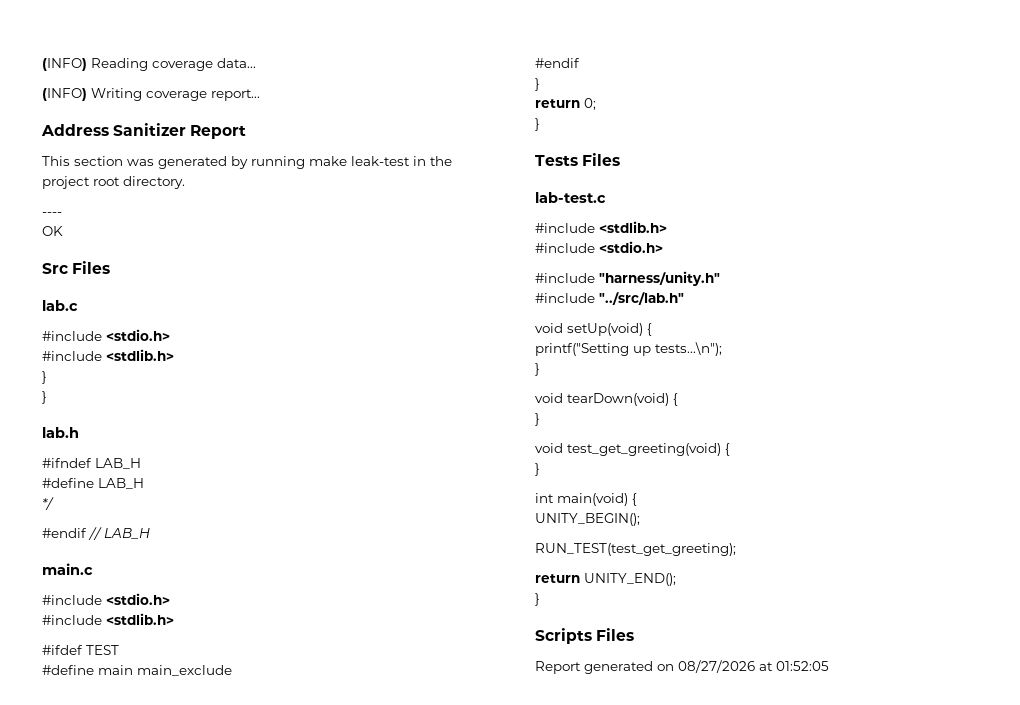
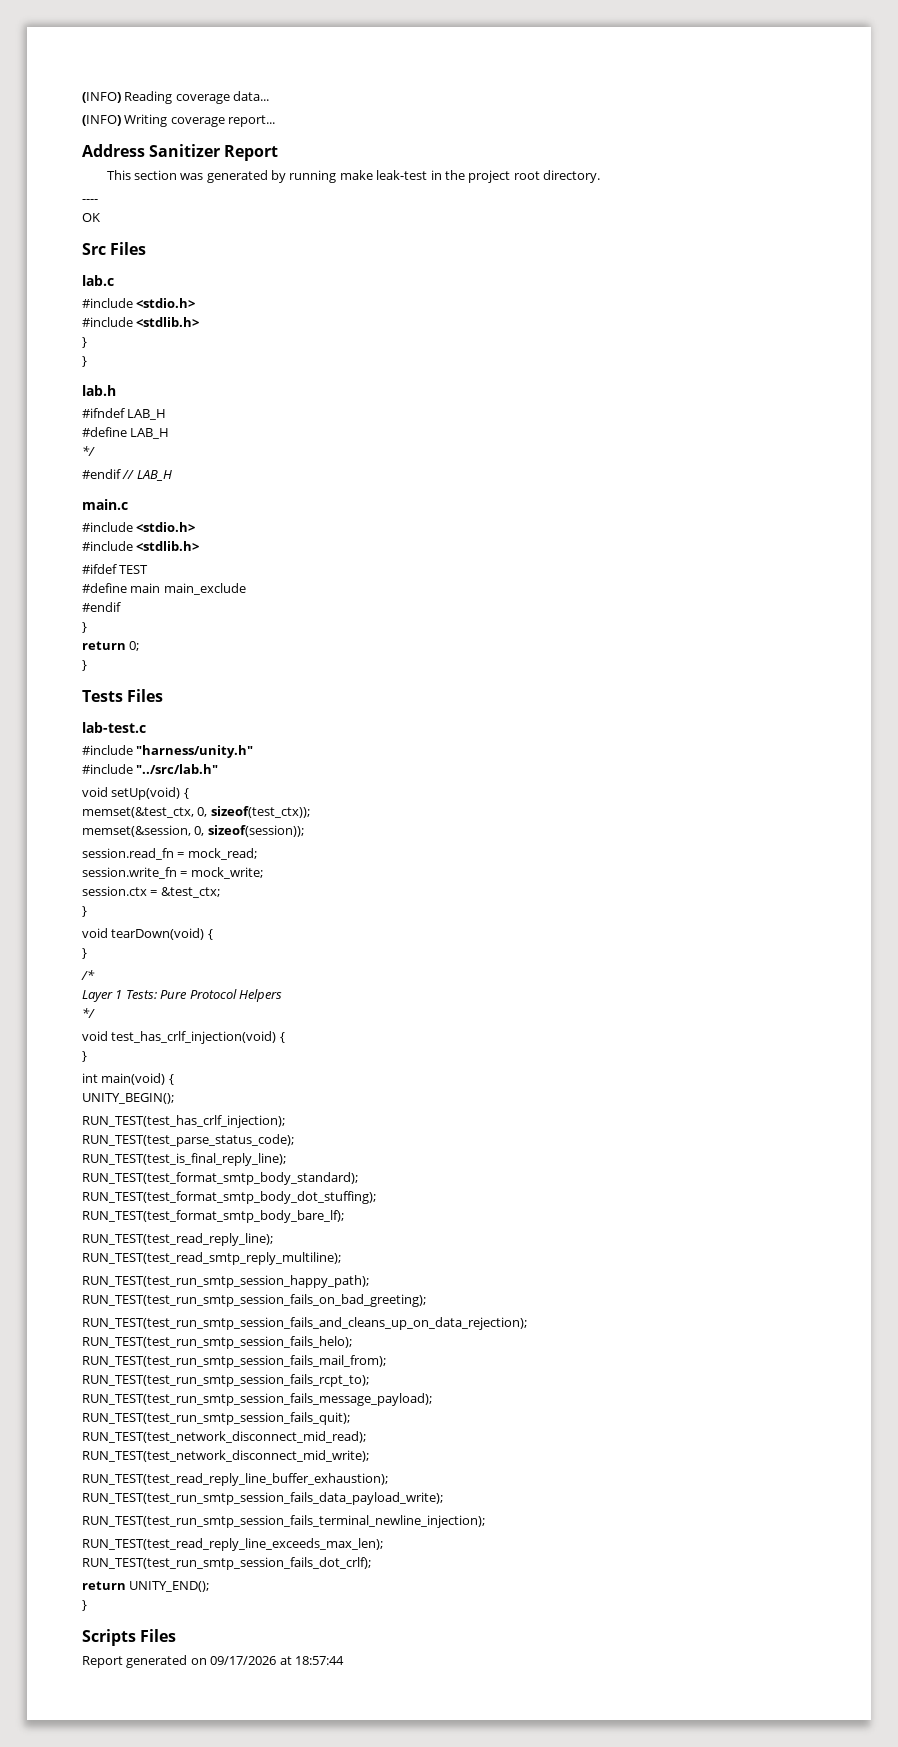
  lab-test.c
- #include <stdlib.h>
- #include <stdio.h>
- printf("Setting up tests...\n");
+ memset(&test_ctx, 0, sizeof(test_ctx));
+ memset(&session, 0, sizeof(session));
+ session.read_fn = mock_read;
+ session.write_fn = mock_write;
+ session.ctx = &test_ctx;
- void test_get_greeting(void) {
+ /*
+ Layer 1 Tests: Pure Protocol Helpers
+ */
+ void test_has_crlf_injection(void) {
- RUN_TEST(test_get_greeting);
+ RUN_TEST(test_has_crlf_injection);
+ RUN_TEST(test_parse_status_code);
+ RUN_TEST(test_is_final_reply_line);
+ RUN_TEST(test_format_smtp_body_standard);
+ RUN_TEST(test_format_smtp_body_dot_stuffing);
+ RUN_TEST(test_format_smtp_body_bare_lf);
+ RUN_TEST(test_read_reply_line);
+ RUN_TEST(test_read_smtp_reply_multiline);
+ RUN_TEST(test_run_smtp_session_happy_path);
+ RUN_TEST(test_run_smtp_session_fails_on_bad_greeting);
+ RUN_TEST(test_run_smtp_session_fails_and_cleans_up_on_data_rejection);
+ RUN_TEST(test_run_smtp_session_fails_helo);
+ RUN_TEST(test_run_smtp_session_fails_mail_from);
+ RUN_TEST(test_run_smtp_session_fails_rcpt_to);
+ RUN_TEST(test_run_smtp_session_fails_message_payload);
+ RUN_TEST(test_run_smtp_session_fails_quit);
+ RUN_TEST(test_network_disconnect_mid_read);
+ RUN_TEST(test_network_disconnect_mid_write);
+ RUN_TEST(test_read_reply_line_buffer_exhaustion);
+ RUN_TEST(test_run_smtp_session_fails_data_payload_write);
+ RUN_TEST(test_run_smtp_session_fails_terminal_newline_injection);
+ RUN_TEST(test_read_reply_line_exceeds_max_len);
+ RUN_TEST(test_run_smtp_session_fails_dot_crlf);
- Report generated on 08/27/2026 at 01:52:05
+ Report generated on 09/17/2026 at 18:57:44

